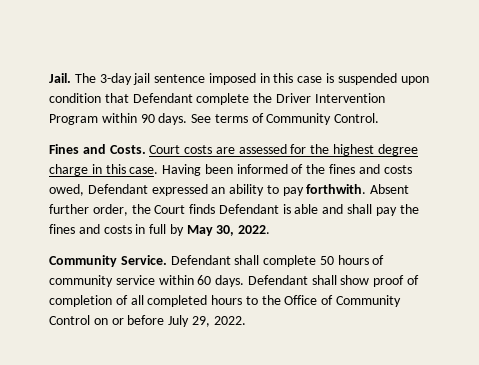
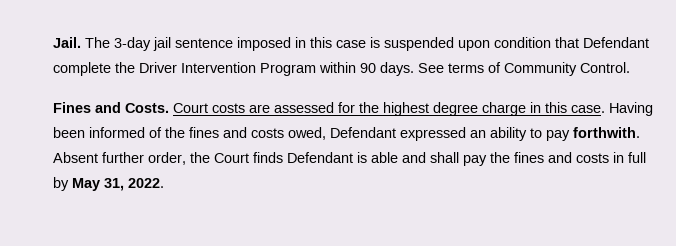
- Absent further order, the Court finds Defendant is able and shall pay the fines and costs in full by May 30, 2022.
- Community Service. Defendant shall complete 50 hours of community service within 60 days. Defendant shall show proof of completion of all completed hours to the Office of Community Control on or before July 29, 2022.
+ Absent further order, the Court finds Defendant is able and shall pay the fines and costs in full by May 31, 2022.

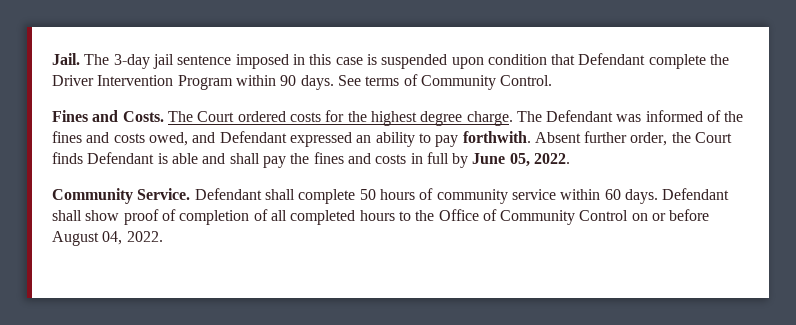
- Court costs are assessed for the highest degree charge in this case. Having been informed of the fines and costs owed, Defendant expressed an ability to pay forthwith.
+ The Court ordered costs for the highest degree charge. The Defendant was informed of the fines and costs owed, and Defendant expressed an ability to pay forthwith.
- Absent further order, the Court finds Defendant is able and shall pay the fines and costs in full by May 31, 2022.
+ Absent further order, the Court finds Defendant is able and shall pay the fines and costs in full by June 05, 2022.
+ Community Service. Defendant shall complete 50 hours of community service within 60 days. Defendant shall show proof of completion of all completed hours to the Office of Community Control on or before August 04, 2022.

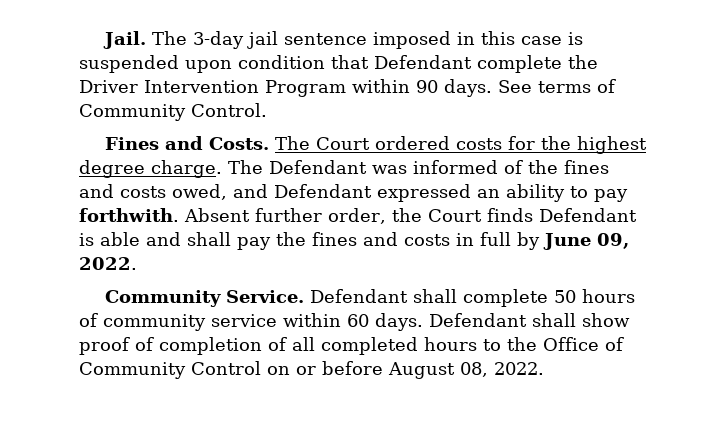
- Absent further order, the Court finds Defendant is able and shall pay the fines and costs in full by June 05, 2022.
+ Absent further order, the Court finds Defendant is able and shall pay the fines and costs in full by June 09, 2022.
- Defendant shall show proof of completion of all completed hours to the Office of Community Control on or before August 04, 2022.
+ Defendant shall show proof of completion of all completed hours to the Office of Community Control on or before August 08, 2022.

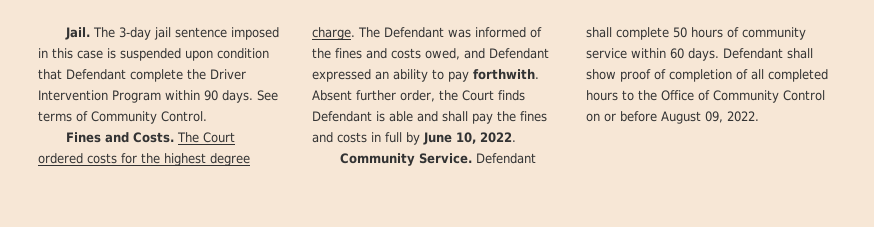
- Absent further order, the Court finds Defendant is able and shall pay the fines and costs in full by June 09, 2022.
+ Absent further order, the Court finds Defendant is able and shall pay the fines and costs in full by June 10, 2022.
- Defendant shall show proof of completion of all completed hours to the Office of Community Control on or before August 08, 2022.
+ Defendant shall show proof of completion of all completed hours to the Office of Community Control on or before August 09, 2022.

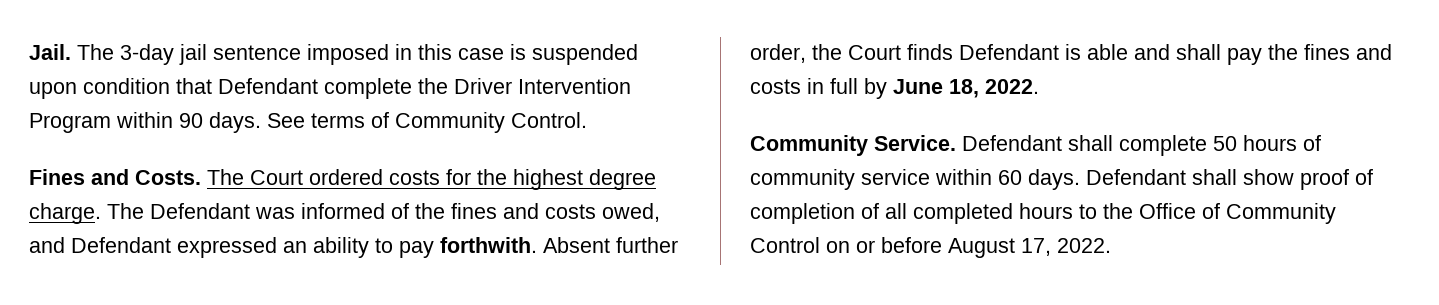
- Absent further order, the Court finds Defendant is able and shall pay the fines and costs in full by June 10, 2022.
+ Absent further order, the Court finds Defendant is able and shall pay the fines and costs in full by June 18, 2022.
- Defendant shall show proof of completion of all completed hours to the Office of Community Control on or before August 09, 2022.
+ Defendant shall show proof of completion of all completed hours to the Office of Community Control on or before August 17, 2022.

